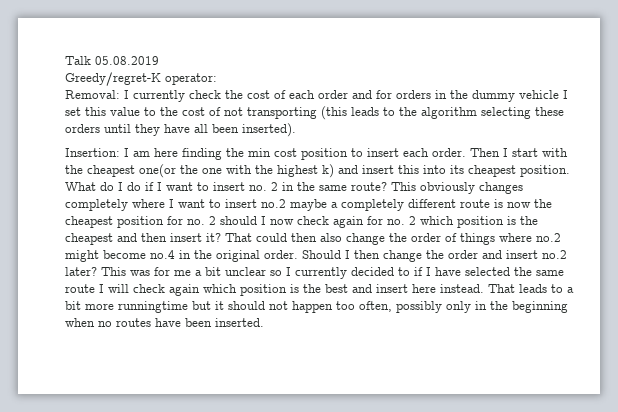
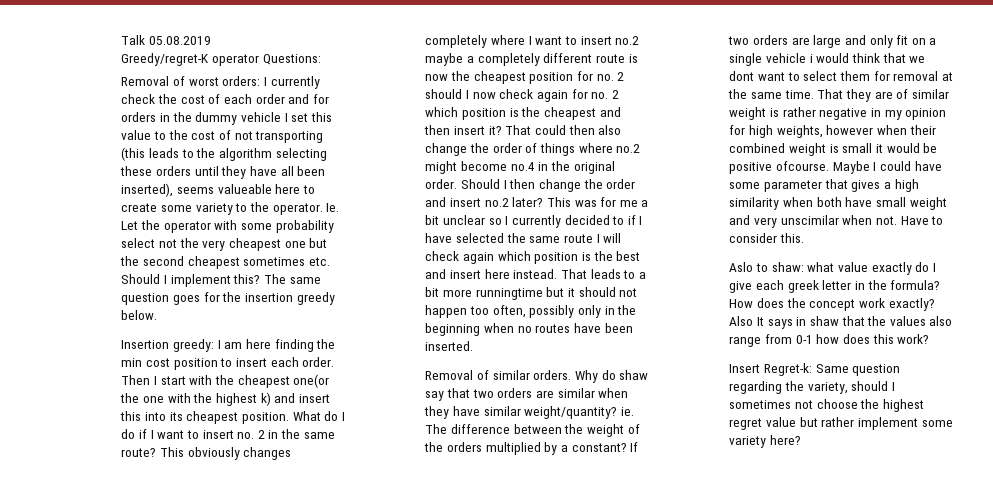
- Greedy/regret-K operator:
- Removal: I currently check the cost of each order and for orders in the dummy vehicle I set this value to the cost of not transporting (this leads to the algorithm selecting these orders until they have all been inserted).
- Insertion: I am here finding the min cost position to insert each order.
+ Greedy/regret-K operator Questions:
+ Removal of worst orders: I currently check the cost of each order and for orders in the dummy vehicle I set this value to the cost of not transporting (this leads to the algorithm selecting these orders until they have all been inserted), seems valueable here to create some variety to the operator. Ie. Let the operator with some probability select not the very cheapest one but the second cheapest sometimes etc. Should I implement this? The same question goes for the insertion greedy below.
+ Insertion greedy: I am here finding the min cost position to insert each order.
+ Removal of similar orders. Why do shaw say that two orders are similar when they have similar weight/quantity? ie. The difference between the weight of the orders multiplied by a constant? If two orders are large and only fit on a single vehicle i would think that we dont want to select them for removal at the same time. That they are of similar weight is rather negative in my opinion for high weights, however when their combined weight is small it would be positive ofcourse. Maybe I could have some parameter that gives a high similarity when both have small weight and very unscimilar when not. Have to consider this.
+ Aslo to shaw: what value exactly do I give each greek letter in the formula? How does the concept work exactly? Also It says in shaw that the values also range from 0-1 how does this work?
+ Insert Regret-k: Same question regarding the variety, should I sometimes not choose the highest regret value but rather implement some variety here?

